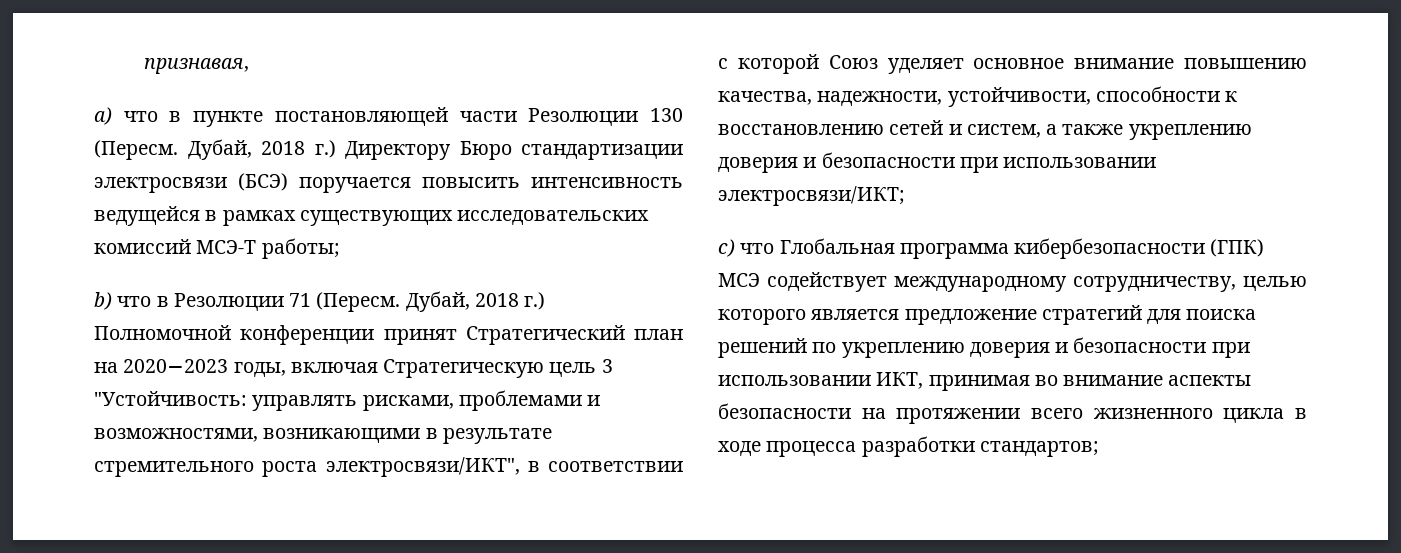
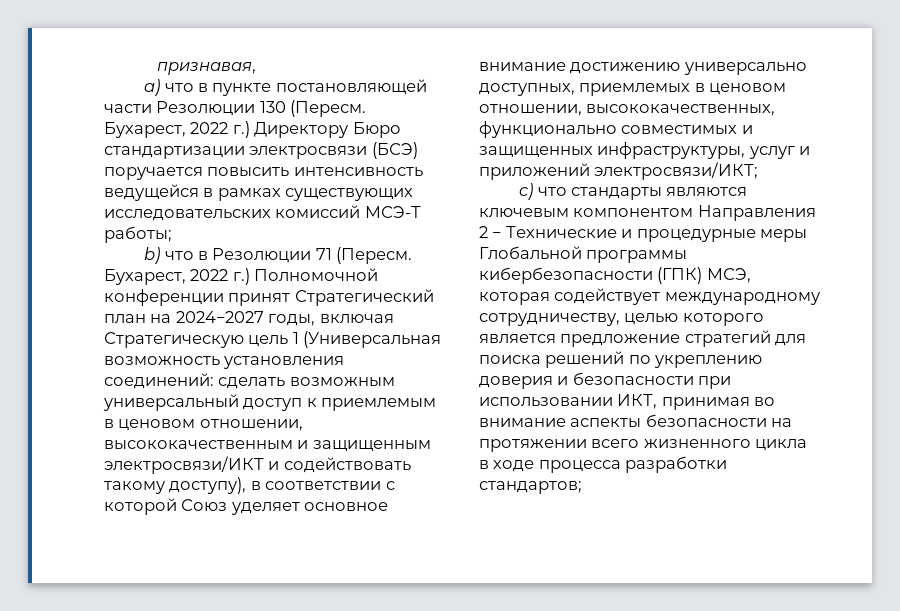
- Дубай, 2018 г.) Директору Бюро стандартизации электросвязи (БСЭ) поручается повысить интенсивность ведущейся в рамках существующих исследовательских комиссий МСЭ-Т работы;
+ Бухарест, 2022 г.) Директору Бюро стандартизации электросвязи (БСЭ) поручается повысить интенсивность ведущейся в рамках существующих исследовательских комиссий МСЭ-Т работы;
- Дубай, 2018 г.) Полномочной конференции принят Стратегический план на 2020−2023 годы, включая Стратегическую цель 3 "Устойчивость: управлять рисками, проблемами и возможностями, возникающими в результате стремительного роста электросвязи/ИКТ", в соответствии с которой Союз уделяет основное внимание повышению качества, надежности, устойчивости, способности к восстановлению сетей и систем, а также укреплению доверия и безопасности при использовании электросвязи/ИКТ;
- c) что Глобальная программа кибербезопасности (ГПК) МСЭ содействует международному сотрудничеству, целью которого является предложение стратегий для поиска решений по укреплению доверия и безопасности при использовании ИКТ, принимая во внимание аспекты безопасности на протяжении всего жизненного цикла в ходе процесса разработки стандартов;
+ Бухарест, 2022 г.) Полномочной конференции принят Стратегический план на 2024−2027 годы, включая Стратегическую цель 1 (Универсальная возможность установления соединений: сделать возможным универсальный доступ к приемлемым в ценовом отношении, высококачественным и защищенным электросвязи/ИКТ и содействовать такому доступу), в соответствии с которой Союз уделяет основное внимание достижению универсально доступных, приемлемых в ценовом отношении, высококачественных, функционально совместимых и защищенных инфраструктуры, услуг и приложений электросвязи/ИКТ;
+ c) что стандарты являются ключевым компонентом Направления 2 − Технические и процедурные меры Глобальной программы кибербезопасности (ГПК) МСЭ, которая содействует международному сотрудничеству, целью которого является предложение стратегий для поиска решений по укреплению доверия и безопасности при использовании ИКТ, принимая во внимание аспекты безопасности на протяжении всего жизненного цикла в ходе процесса разработки стандартов;

